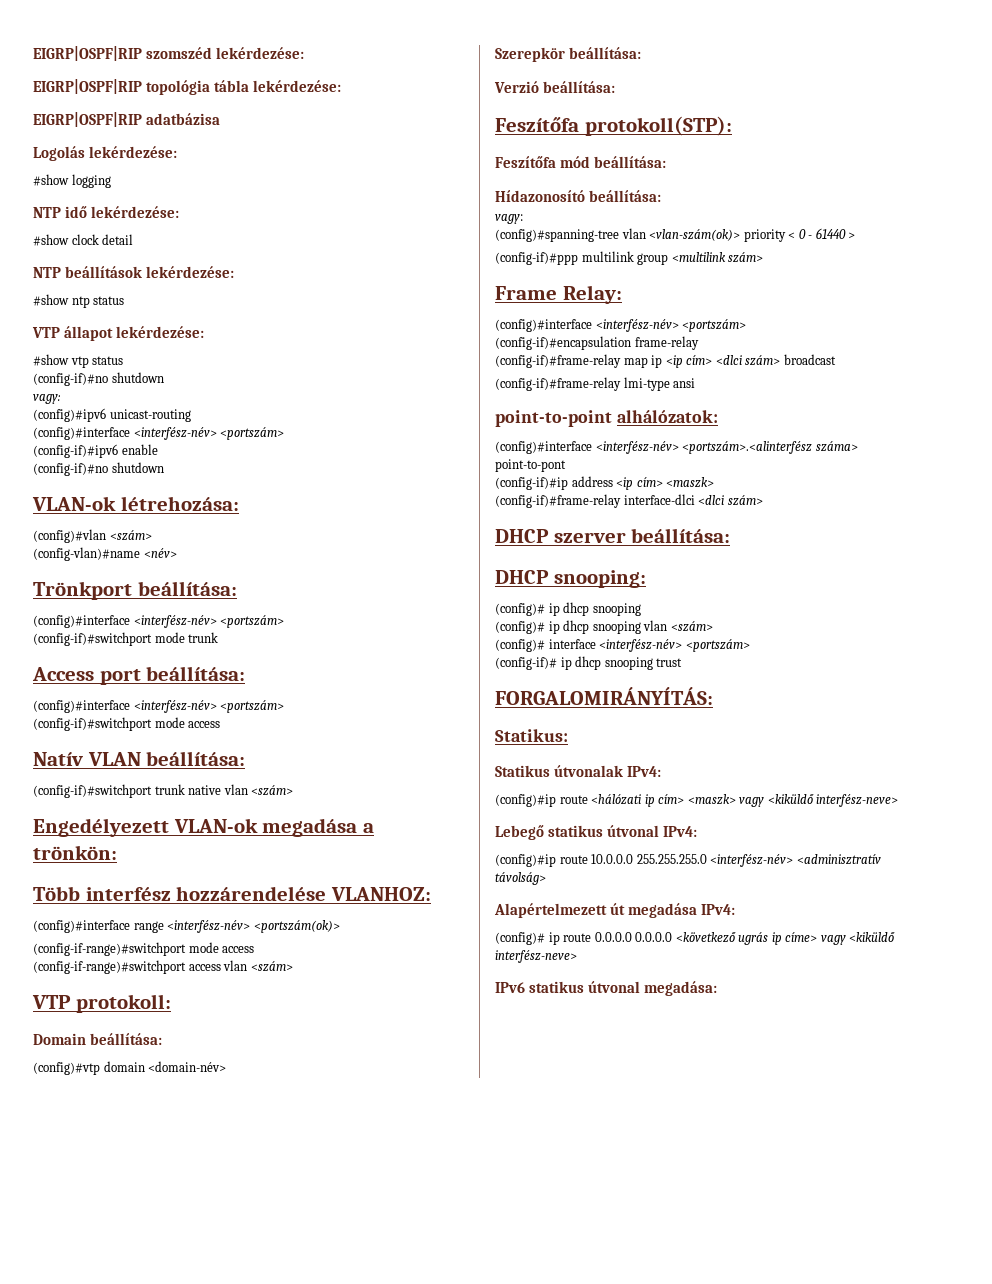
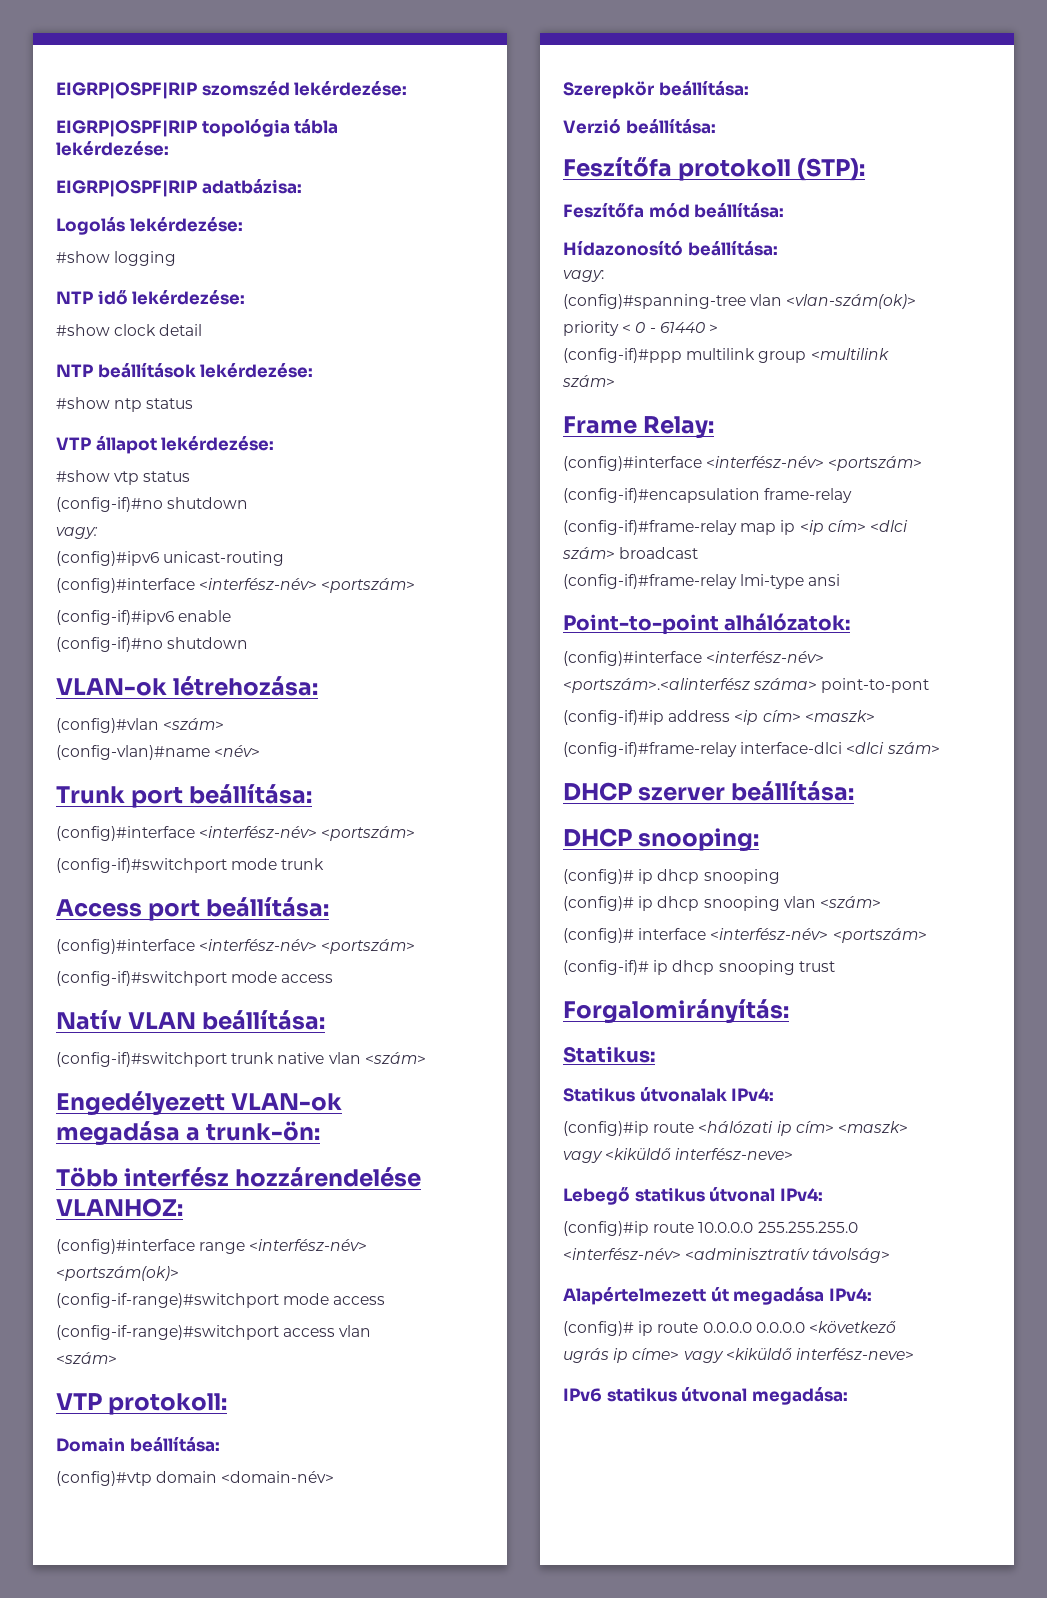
- EIGRP|OSPF|RIP adatbázisa
+ EIGRP|OSPF|RIP adatbázisa:
- Trönkport beállítása:
+ Trunk port beállítása:
- Engedélyezett VLAN-ok megadása a trönkön:
+ Engedélyezett VLAN-ok megadása a trunk-ön:
- Feszítőfa protokoll(STP):
+ Feszítőfa protokoll (STP):
- point-to-point alhálózatok:
+ Point-to-point alhálózatok:
- FORGALOMIRÁNYÍTÁS:
+ Forgalomirányítás:

